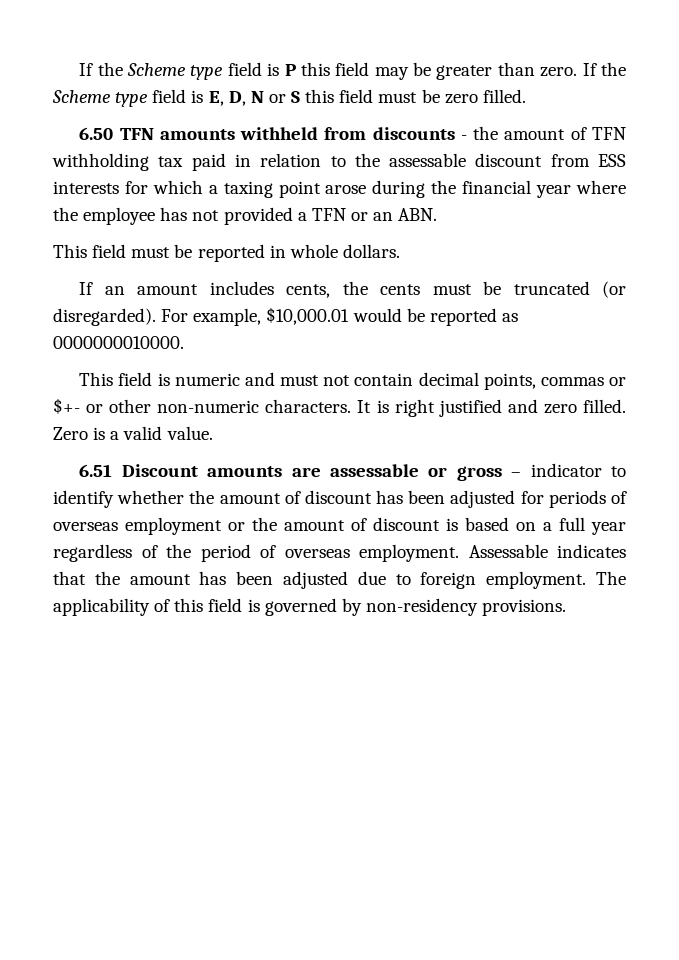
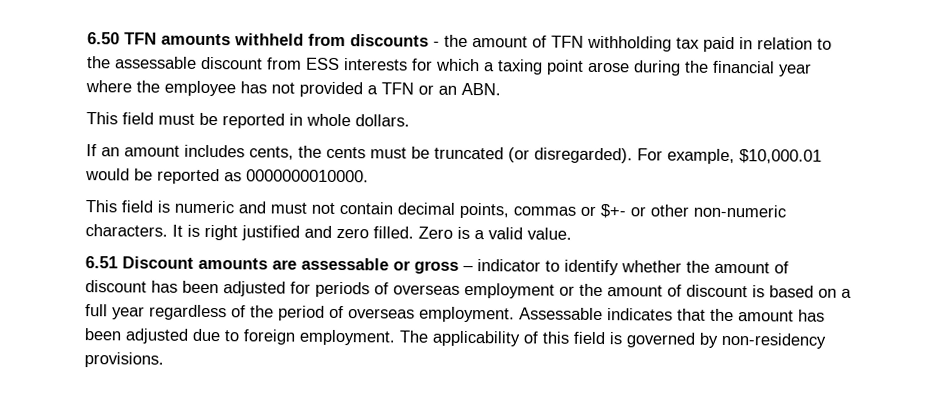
- If the Scheme type field is P this field may be greater than zero. If the Scheme type field is E, D, N or S this field must be zero filled.

